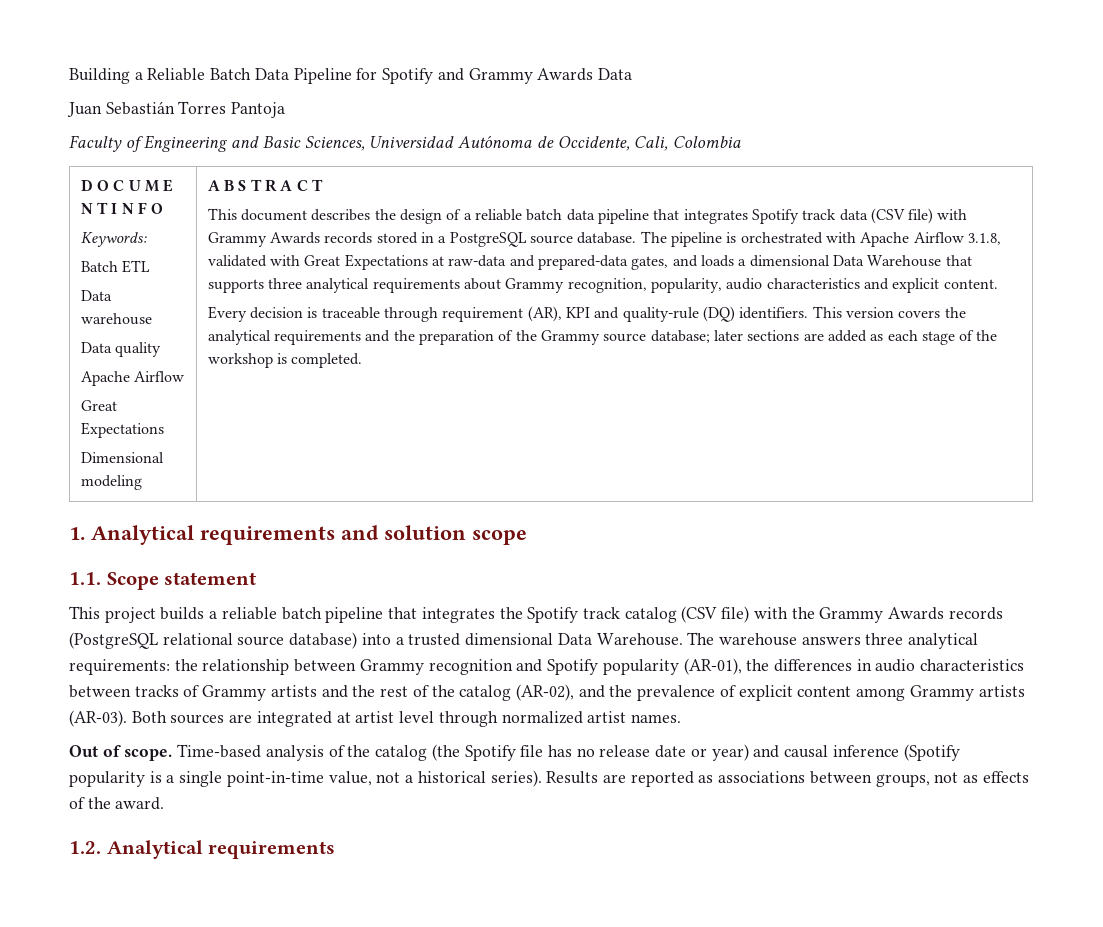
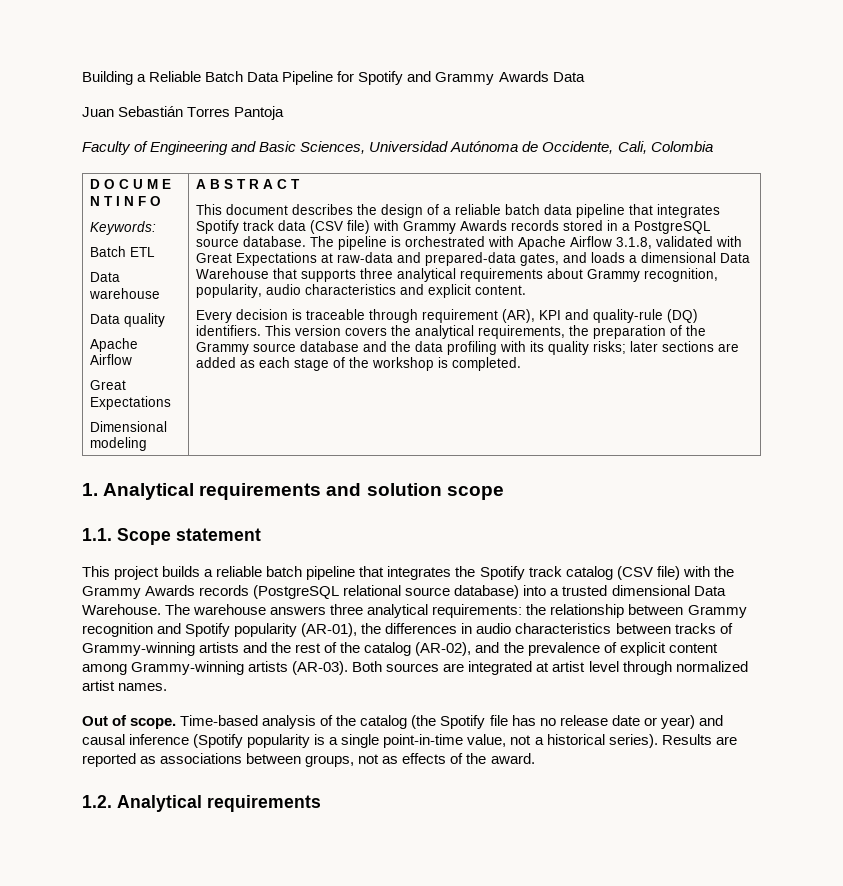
- This version covers the analytical requirements and the preparation of the Grammy source database; later sections are added as each stage of the workshop is completed.
+ This version covers the analytical requirements, the preparation of the Grammy source database and the data profiling with its quality risks; later sections are added as each stage of the workshop is completed.
- The warehouse answers three analytical requirements: the relationship between Grammy recognition and Spotify popularity (AR-01), the differences in audio characteristics between tracks of Grammy artists and the rest of the catalog (AR-02), and the prevalence of explicit content among Grammy artists (AR-03).
+ The warehouse answers three analytical requirements: the relationship between Grammy recognition and Spotify popularity (AR-01), the differences in audio characteristics between tracks of Grammy-winning artists and the rest of the catalog (AR-02), and the prevalence of explicit content among Grammy-winning artists (AR-03).

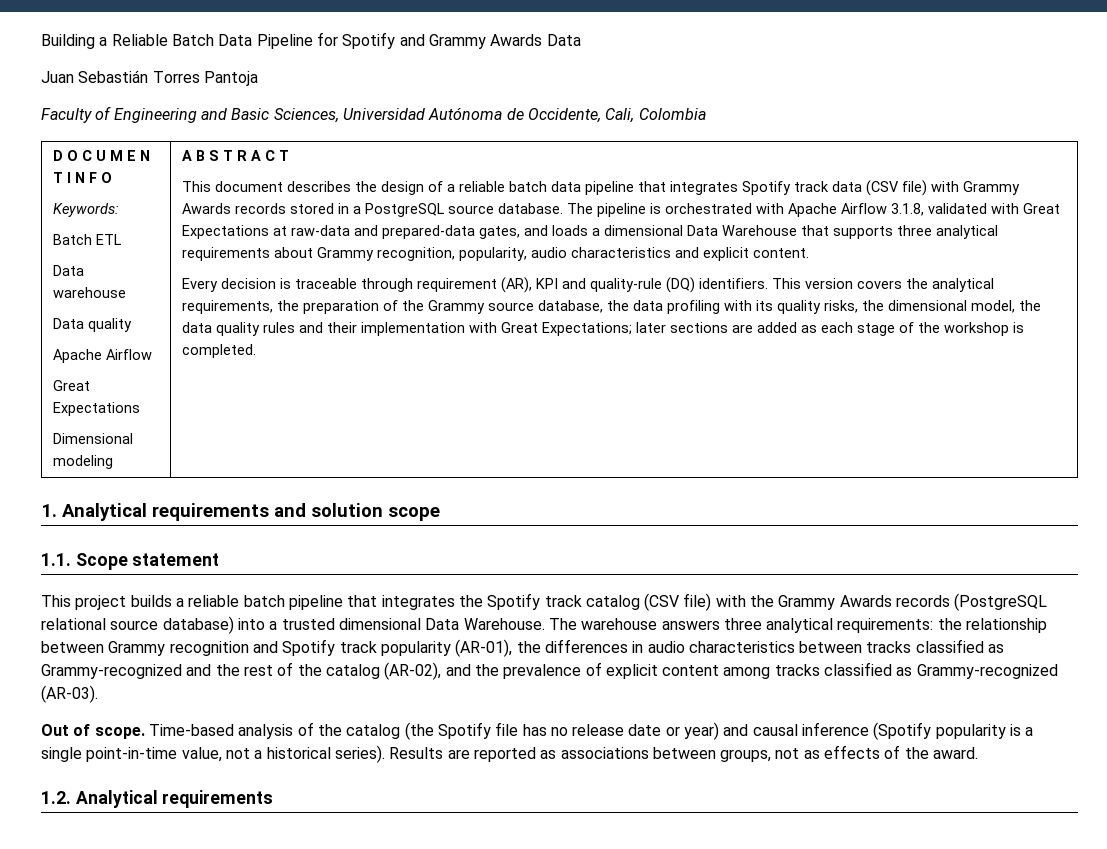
- This version covers the analytical requirements, the preparation of the Grammy source database and the data profiling with its quality risks; later sections are added as each stage of the workshop is completed.
+ This version covers the analytical requirements, the preparation of the Grammy source database, the data profiling with its quality risks, the dimensional model, the data quality rules and their implementation with Great Expectations; later sections are added as each stage of the workshop is completed.
- The warehouse answers three analytical requirements: the relationship between Grammy recognition and Spotify popularity (AR-01), the differences in audio characteristics between tracks of Grammy-winning artists and the rest of the catalog (AR-02), and the prevalence of explicit content among Grammy-winning artists (AR-03). Both sources are integrated at artist level through normalized artist names.
+ The warehouse answers three analytical requirements: the relationship between Grammy recognition and Spotify track popularity (AR-01), the differences in audio characteristics between tracks classified as Grammy-recognized and the rest of the catalog (AR-02), and the prevalence of explicit content among tracks classified as Grammy-recognized (AR-03).

